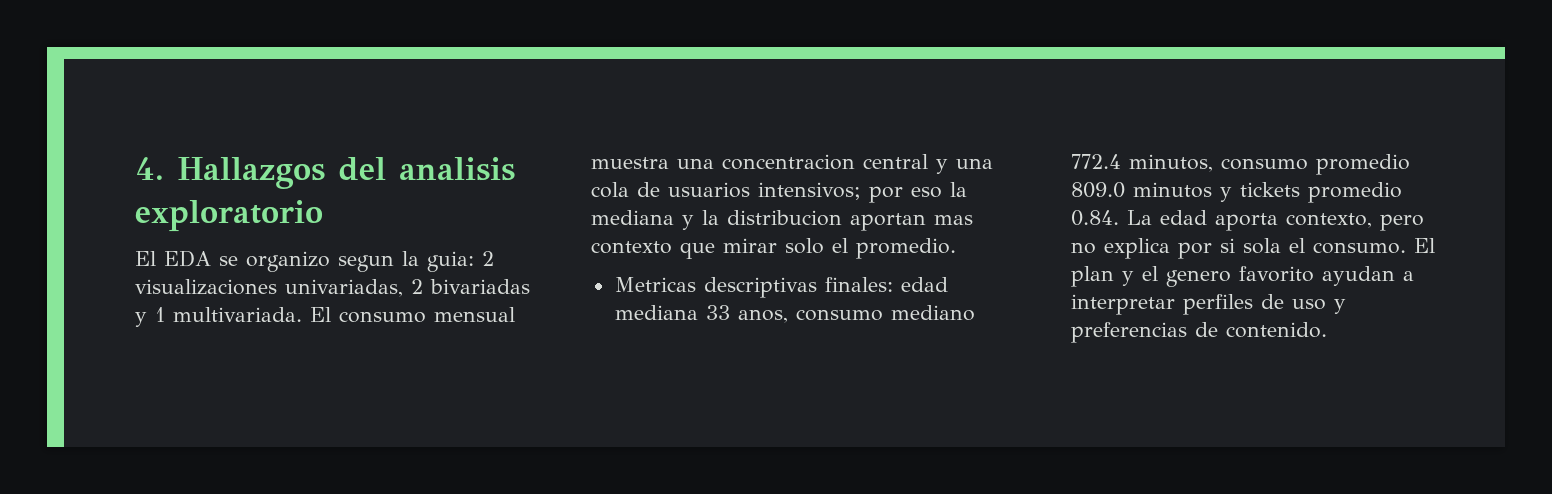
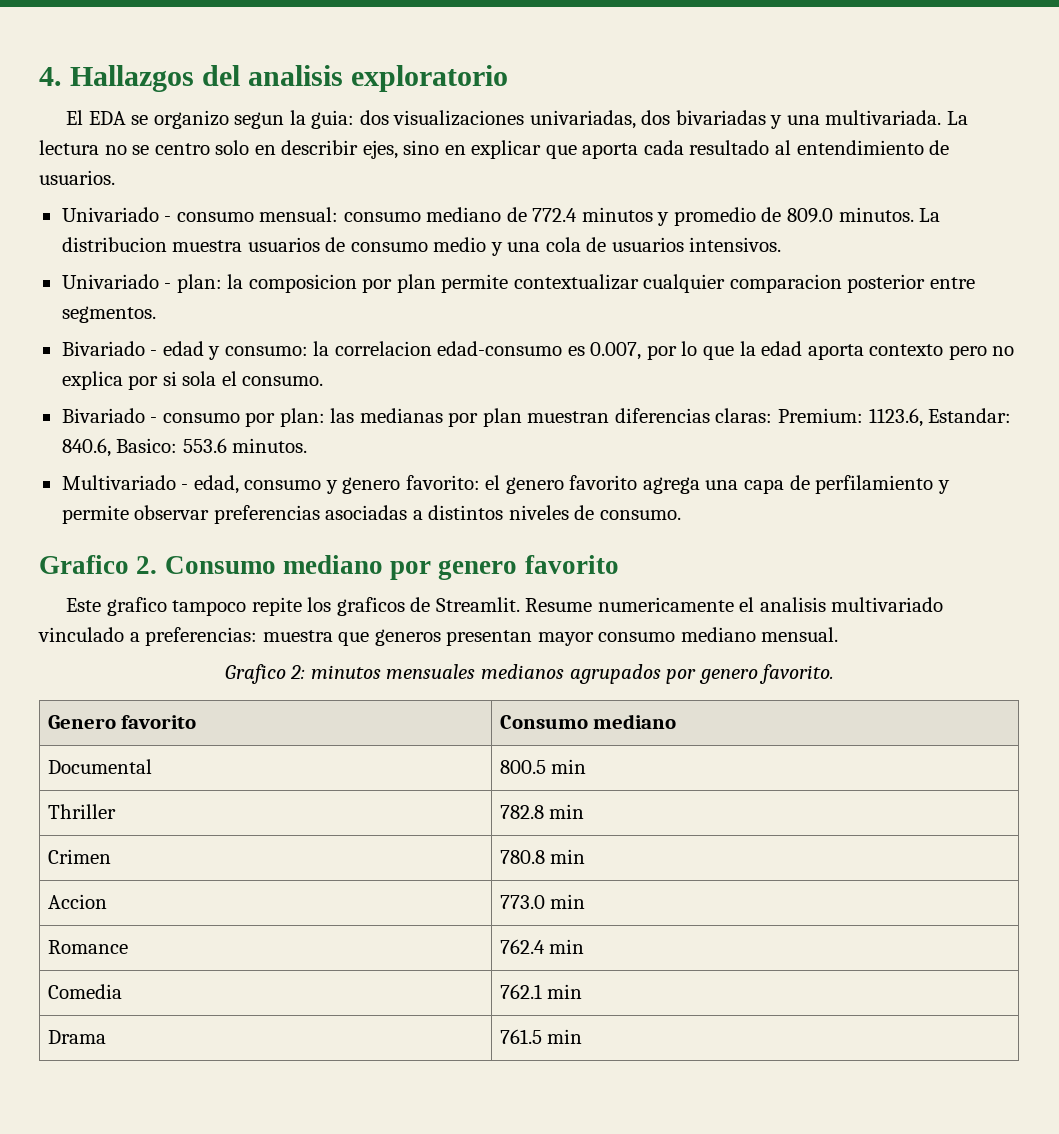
- El EDA se organizo segun la guia: 2 visualizaciones univariadas, 2 bivariadas y 1 multivariada. El consumo mensual muestra una concentracion central y una cola de usuarios intensivos; por eso la mediana y la distribucion aportan mas contexto que mirar solo el promedio.
- Metricas descriptivas finales: edad mediana 33 anos, consumo mediano 772.4 minutos, consumo promedio 809.0 minutos y tickets promedio 0.84. La edad aporta contexto, pero no explica por si sola el consumo. El plan y el genero favorito ayudan a interpretar perfiles de uso y preferencias de contenido.
+ El EDA se organizo segun la guia: dos visualizaciones univariadas, dos bivariadas y una multivariada. La lectura no se centro solo en describir ejes, sino en explicar que aporta cada resultado al entendimiento de usuarios.
+ Univariado - consumo mensual: consumo mediano de 772.4 minutos y promedio de 809.0 minutos. La distribucion muestra usuarios de consumo medio y una cola de usuarios intensivos.
+ Univariado - plan: la composicion por plan permite contextualizar cualquier comparacion posterior entre segmentos.
+ Bivariado - edad y consumo: la correlacion edad-consumo es 0.007, por lo que la edad aporta contexto pero no explica por si sola el consumo.
+ Bivariado - consumo por plan: las medianas por plan muestran diferencias claras: Premium: 1123.6, Estandar: 840.6, Basico: 553.6 minutos.
+ Multivariado - edad, consumo y genero favorito: el genero favorito agrega una capa de perfilamiento y permite observar preferencias asociadas a distintos niveles de consumo.
+ Grafico 2. Consumo mediano por genero favorito
+ Este grafico tampoco repite los graficos de Streamlit. Resume numericamente el analisis multivariado vinculado a preferencias: muestra que generos presentan mayor consumo mediano mensual.
+ Grafico 2: minutos mensuales medianos agrupados por genero favorito.
+ Genero favorito | Consumo mediano
+ Documental | 800.5 min
+ Thriller | 782.8 min
+ Crimen | 780.8 min
+ Accion | 773.0 min
+ Romance | 762.4 min
+ Comedia | 762.1 min
+ Drama | 761.5 min

